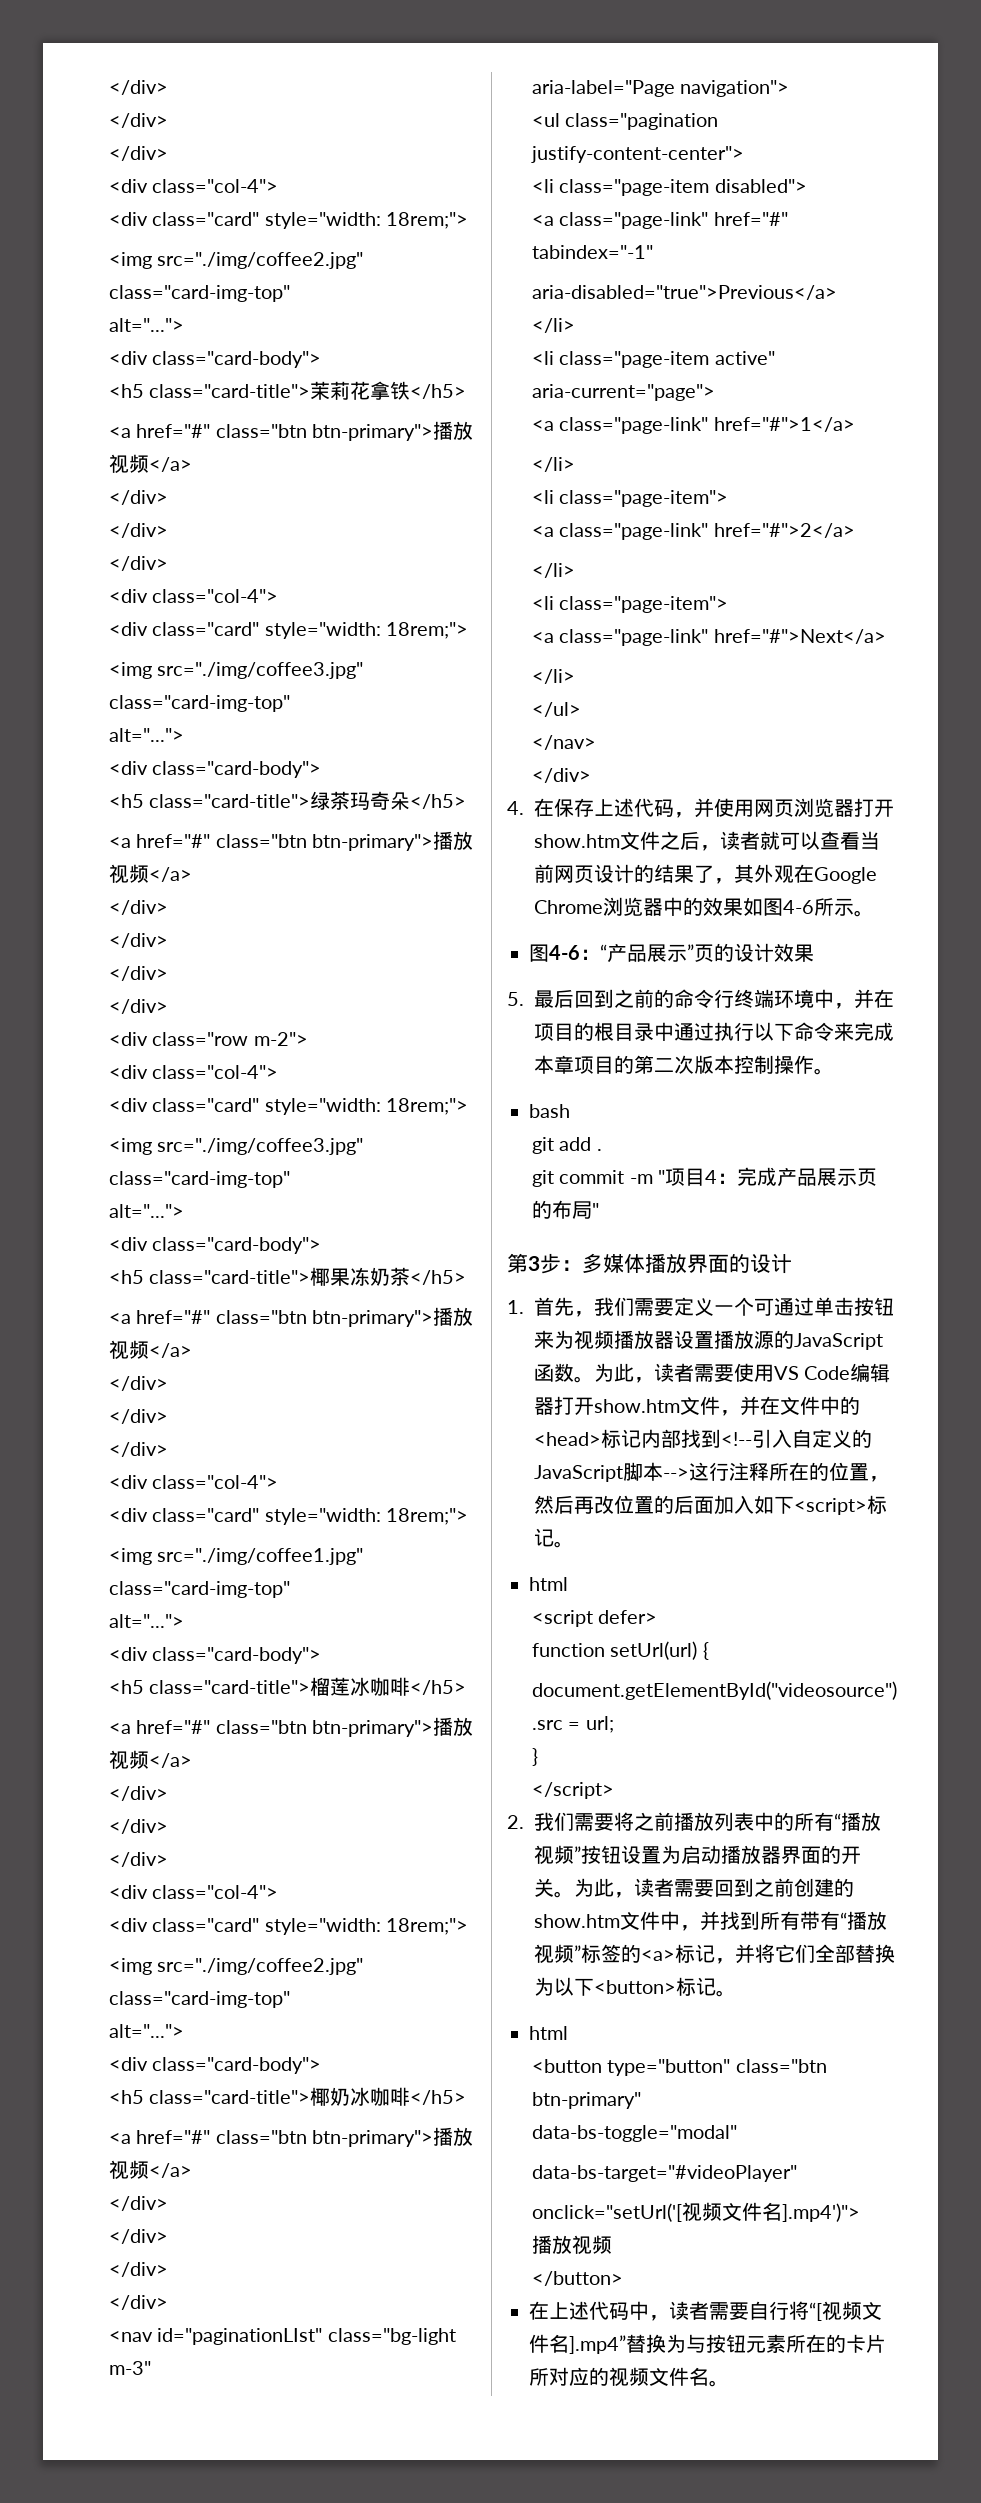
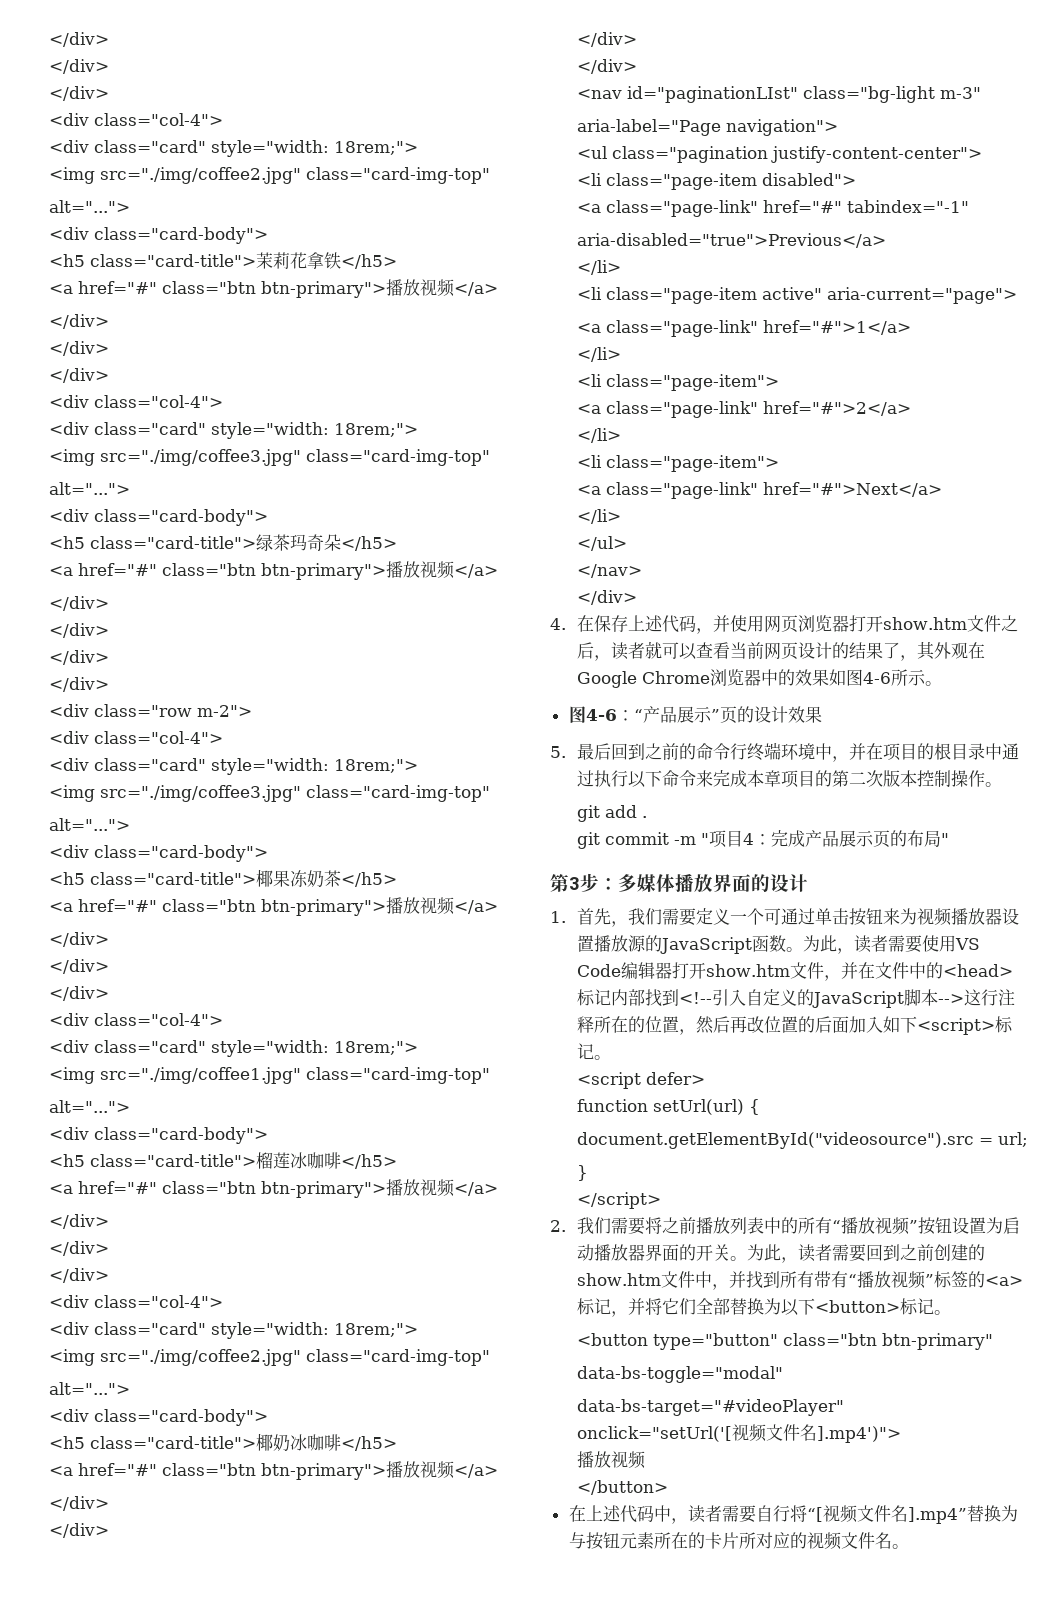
- bash
  为此，读者需要使用VS Code编辑器打开show.htm文件，并在文件中的<head>标记内部找到<!--引入自定义的JavaScript脚本-->这行注释所在的位置，然后再改位置的后面加入如下<script>标记。
- html
  为此，读者需要回到之前创建的show.htm文件中，并找到所有带有“播放视频”标签的<a>标记，并将它们全部替换为以下<button>标记。
- html

